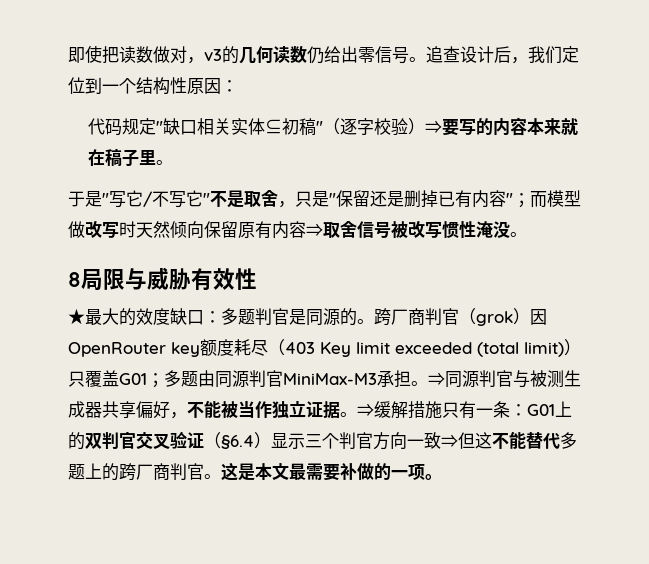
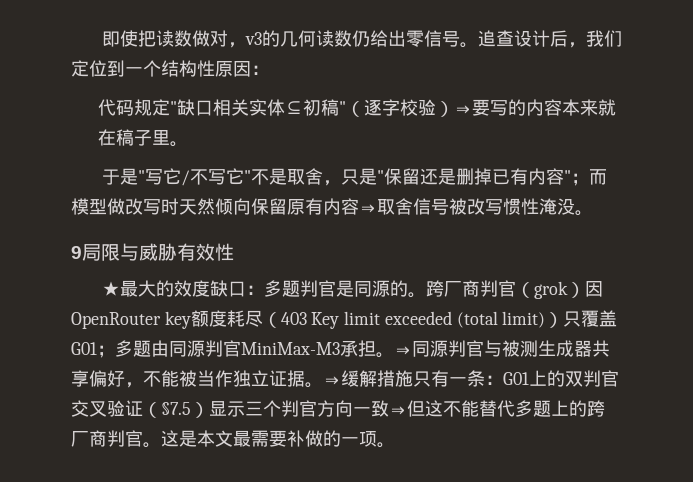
- 8局限与威胁有效性
+ 9局限与威胁有效性
- ⇒缓解措施只有一条：G01上的双判官交叉验证（§6.4）显示三个判官方向一致⇒但这不能替代多题上的跨厂商判官。
+ ⇒缓解措施只有一条：G01上的双判官交叉验证（§7.5）显示三个判官方向一致⇒但这不能替代多题上的跨厂商判官。

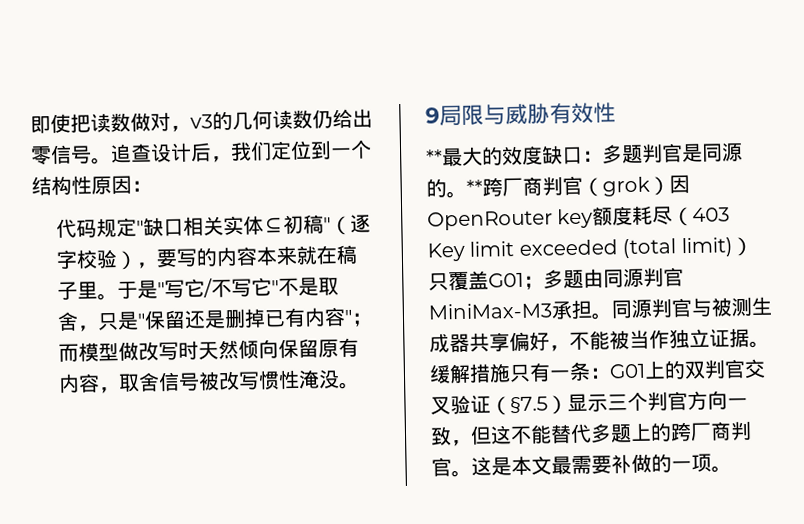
- 代码规定"缺口相关实体⊆初稿"（逐字校验）⇒要写的内容本来就在稿子里。
- 于是"写它/不写它"不是取舍，只是"保留还是删掉已有内容"；而模型做改写时天然倾向保留原有内容⇒取舍信号被改写惯性淹没。
+ 代码规定"缺口相关实体⊆初稿"（逐字校验），要写的内容本来就在稿子里。于是"写它/不写它"不是取舍，只是"保留还是删掉已有内容"；而模型做改写时天然倾向保留原有内容，取舍信号被改写惯性淹没。
- ★最大的效度缺口：多题判官是同源的。
+ **最大的效度缺口：多题判官是同源的。
- 跨厂商判官（grok）因OpenRouter key额度耗尽（403 Key limit exceeded (total limit)）只覆盖G01；多题由同源判官MiniMax-M3承担。
+ **跨厂商判官（grok）因OpenRouter key额度耗尽（403 Key limit exceeded (total limit)）只覆盖G01；多题由同源判官MiniMax-M3承担。
- ⇒同源判官与被测生成器共享偏好，不能被当作独立证据。
+ 同源判官与被测生成器共享偏好，不能被当作独立证据。
- ⇒缓解措施只有一条：G01上的双判官交叉验证（§7.5）显示三个判官方向一致⇒但这不能替代多题上的跨厂商判官。
+ 缓解措施只有一条：G01上的双判官交叉验证（§7.5）显示三个判官方向一致，但这不能替代多题上的跨厂商判官。

